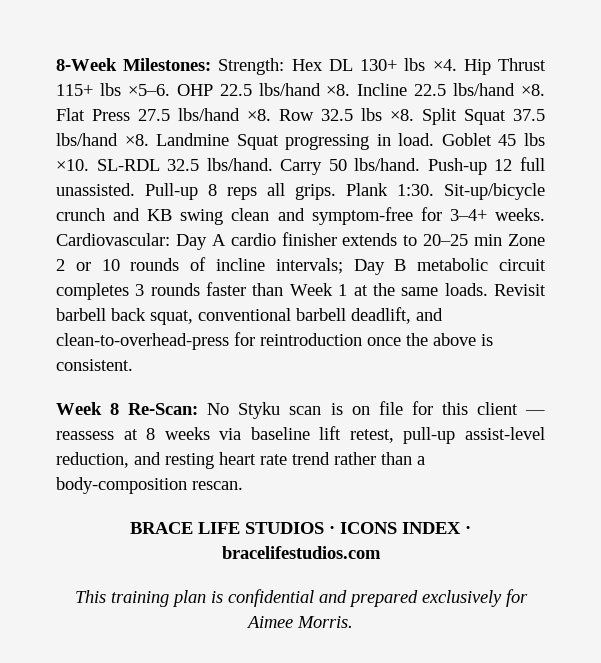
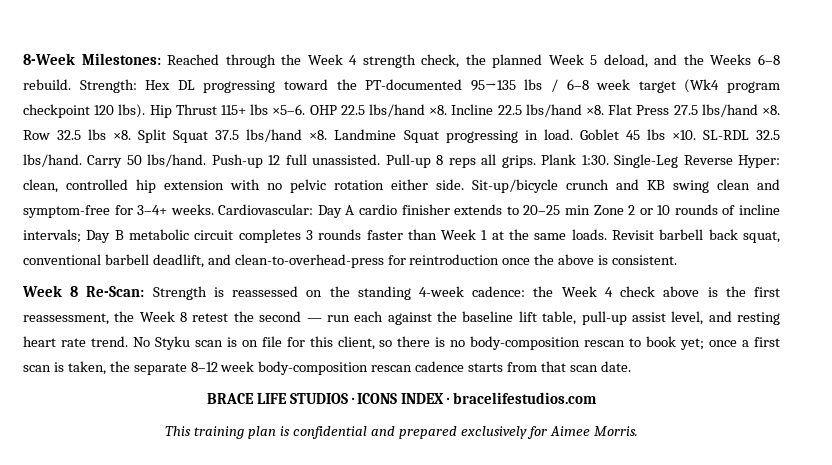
- 8-Week Milestones: Strength: Hex DL 130+ lbs ×4.
+ 8-Week Milestones: Reached through the Week 4 strength check, the planned Week 5 deload, and the Weeks 6–8 rebuild. Strength: Hex DL progressing toward the PT-documented 95→135 lbs / 6–8 week target (Wk4 program checkpoint 120 lbs).
+ Single-Leg Reverse Hyper: clean, controlled hip extension with no pelvic rotation either side.
- Week 8 Re-Scan: No Styku scan is on file for this client — reassess at 8 weeks via baseline lift retest, pull-up assist-level reduction, and resting heart rate trend rather than a body-composition rescan.
+ Week 8 Re-Scan: Strength is reassessed on the standing 4-week cadence: the Week 4 check above is the first reassessment, the Week 8 retest the second — run each against the baseline lift table, pull-up assist level, and resting heart rate trend. No Styku scan is on file for this client, so there is no body-composition rescan to book yet; once a first scan is taken, the separate 8–12 week body-composition rescan cadence starts from that scan date.

